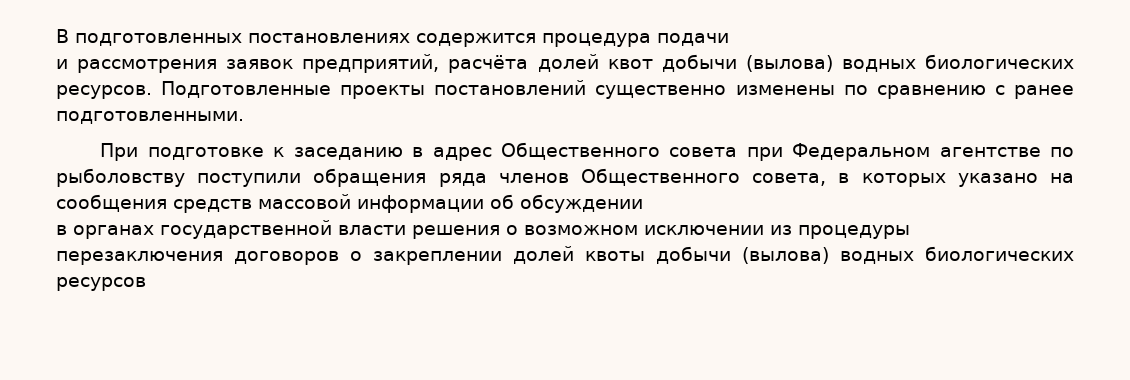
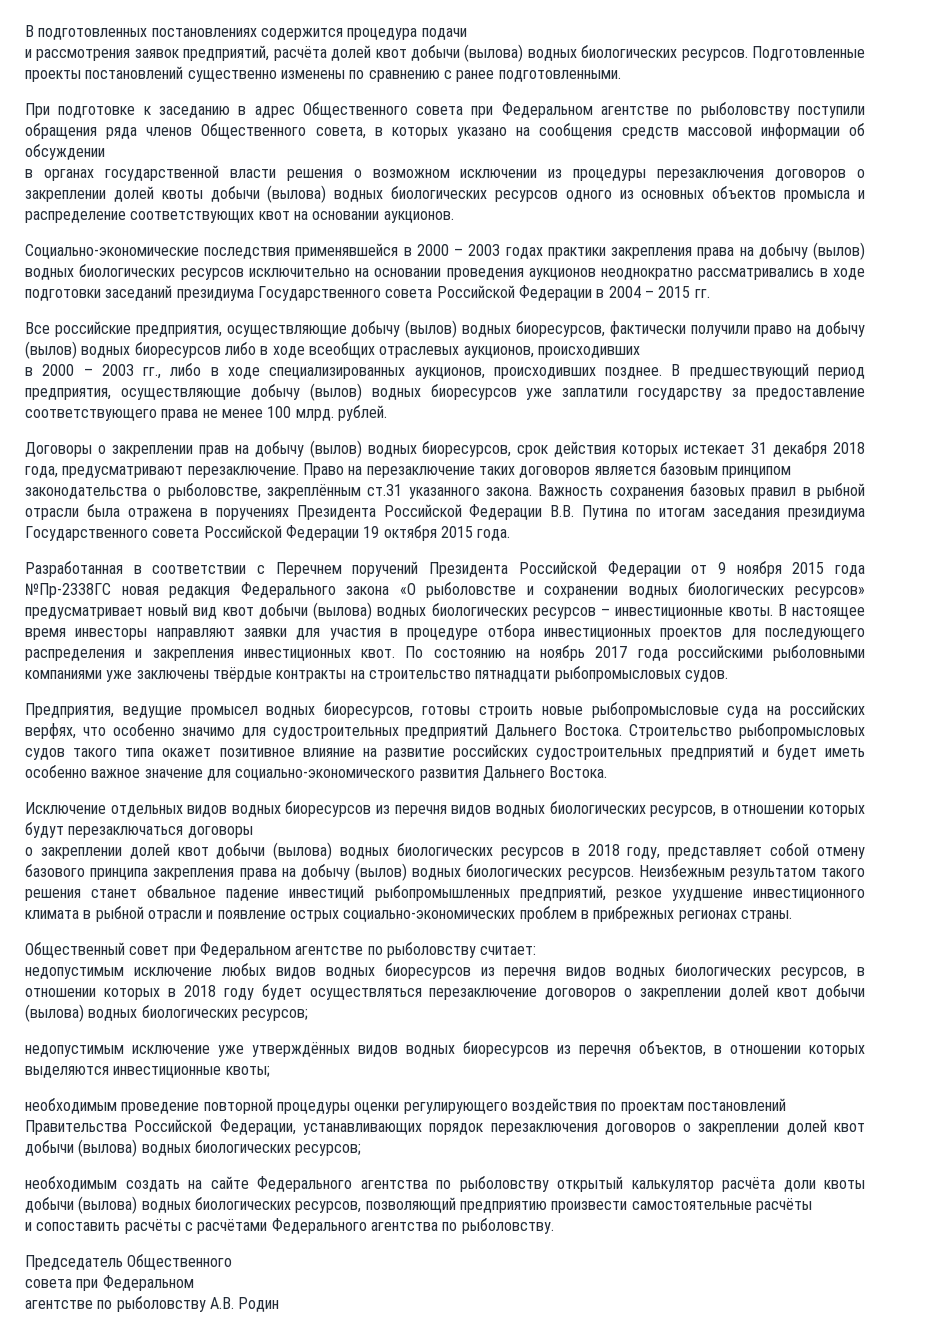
- в органах государственной власти решения о возможном исключении из процедуры перезаключения договоров о закреплении долей квоты добычи (вылова) водных биологических ресурсов
+ в органах государственной власти решения о возможном исключении из процедуры перезаключения договоров о закреплении долей квоты добычи (вылова) водных биологических ресурсов одного из основных объектов промысла и распределение соответствующих квот на основании аукционов.
+ Социально-экономические последствия применявшейся в 2000 – 2003 годах практики закрепления права на добычу (вылов) водных биологических ресурсов исключительно на основании проведения аукционов неоднократно рассматривались в ходе подготовки заседаний президиума Государственного совета Российской Федерации в 2004 – 2015 гг.
+ Все российские предприятия, осуществляющие добычу (вылов) водных биоресурсов, фактически получили право на добычу (вылов) водных биоресурсов либо в ходе всеобщих отраслевых аукционов, происходивших
+ в 2000 – 2003 гг., либо в ходе специализированных аукционов, происходивших позднее. В предшествующий период предприятия, осуществляющие добычу (вылов) водных биоресурсов уже заплатили государству за предоставление соответствующего права не менее 100 млрд. рублей.
+ Договоры о закреплении прав на добычу (вылов) водных биоресурсов, срок действия которых истекает 31 декабря 2018 года, предусматривают перезаключение. Право на перезаключение таких договоров является базовым принципом законодательства о рыболовстве, закреплённым ст.31 указанного закона. Важность сохранения базовых правил в рыбной отрасли была отражена в поручениях Президента Российской Федерации В.В. Путина по итогам заседания президиума Государственного совета Российской Федерации 19 октября 2015 года.
+ Разработанная в соответствии с Перечнем поручений Президента Российской Федерации от 9 ноября 2015 года №Пр-2338ГС новая редакция Федерального закона «О рыболовстве и сохранении водных биологических ресурсов» предусматривает новый вид квот добычи (вылова) водных биологических ресурсов – инвестиционные квоты. В настоящее время инвесторы направляют заявки для участия в процедуре отбора инвестиционных проектов для последующего распределения и закрепления инвестиционных квот. По состоянию на ноябрь 2017 года российскими рыболовными компаниями уже заключены твёрдые контракты на строительство пятнадцати рыбопромысловых судов.
+ Предприятия, ведущие промысел водных биоресурсов, готовы строить новые рыбопромысловые суда на российских верфях, что особенно значимо для судостроительных предприятий Дальнего Востока. Строительство рыбопромысловых судов такого типа окажет позитивное влияние на развитие российских судостроительных предприятий и будет иметь особенно важное значение для социально-экономического развития Дальнего Востока.
+ Исключение отдельных видов водных биоресурсов из перечня видов водных биологических ресурсов, в отношении которых будут перезаключаться договоры
+ о закреплении долей квот добычи (вылова) водных биологических ресурсов в 2018 году, представляет собой отмену базового принципа закрепления права на добычу (вылов) водных биологических ресурсов. Неизбежным результатом такого решения станет обвальное падение инвестиций рыбопромышленных предприятий, резкое ухудшение инвестиционного климата в рыбной отрасли и появление острых социально-экономических проблем в прибрежных регионах страны.
+ Общественный совет при Федеральном агентстве по рыболовству считает:
+ недопустимым исключение любых видов водных биоресурсов из перечня видов водных биологических ресурсов, в отношении которых в 2018 году будет осуществляться перезаключение договоров о закреплении долей квот добычи (вылова) водных биологических ресурсов;
+ недопустимым исключение уже утверждённых видов водных биоресурсов из перечня объектов, в отношении которых выделяются инвестиционные квоты;
+ необходимым проведение повторной процедуры оценки регулирующего воздействия по проектам постановлений Правительства Российской Федерации, устанавливающих порядок перезаключения договоров о закреплении долей квот добычи (вылова) водных биологических ресурсов;
+ необходимым создать на сайте Федерального агентства по рыболовству открытый калькулятор расчёта доли квоты добычи (вылова) водных биологических ресурсов, позволяющий предприятию произвести самостоятельные расчёты
+ и сопоставить расчёты с расчётами Федерального агентства по рыболовству.
+ Председатель Общественного
+ совета при Федеральном
+ агентстве по рыболовству А.В. Родин

